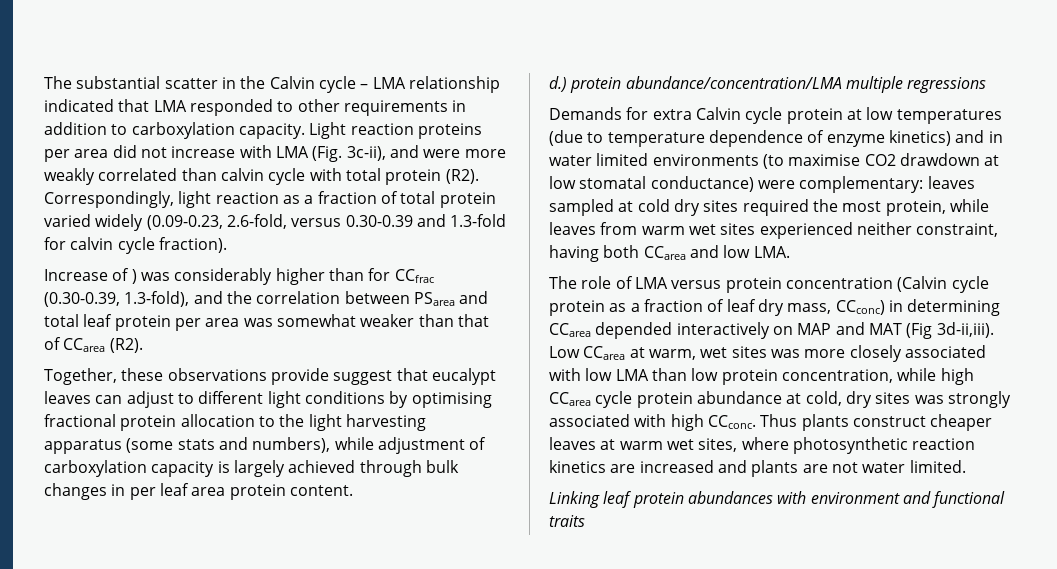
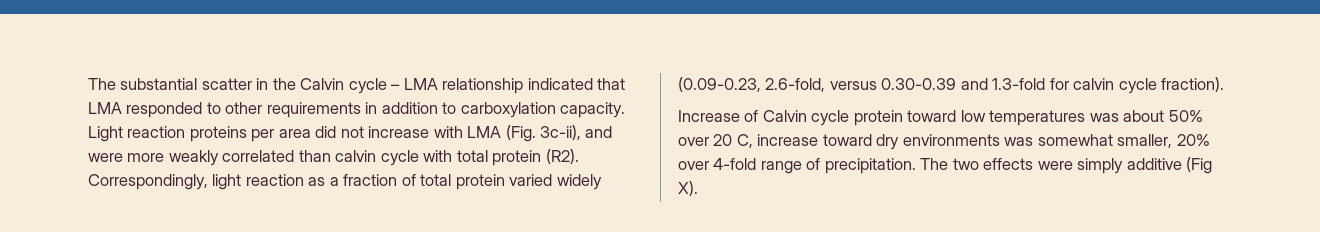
- Increase of ) was considerably higher than for CCfrac (0.30-0.39, 1.3-fold), and the correlation between PSarea and total leaf protein per area was somewhat weaker than that of CCarea (R2).
- Together, these observations provide suggest that eucalypt leaves can adjust to different light conditions by optimising fractional protein allocation to the light harvesting apparatus (some stats and numbers), while adjustment of carboxylation capacity is largely achieved through bulk changes in per leaf area protein content.
- d.) protein abundance/concentration/LMA multiple regressions
- Demands for extra Calvin cycle protein at low temperatures (due to temperature dependence of enzyme kinetics) and in water limited environments (to maximise CO2 drawdown at low stomatal conductance) were complementary: leaves sampled at cold dry sites required the most protein, while leaves from warm wet sites experienced neither constraint, having both CCarea and low LMA.
- The role of LMA versus protein concentration (Calvin cycle protein as a fraction of leaf dry mass, CCconc) in determining CCarea depended interactively on MAP and MAT (Fig 3d-ii,iii). Low CCarea at warm, wet sites was more closely associated with low LMA than low protein concentration, while high CCarea cycle protein abundance at cold, dry sites was strongly associated with high CCconc. Thus plants construct cheaper leaves at warm wet sites, where photosynthetic reaction kinetics are increased and plants are not water limited.
- Linking leaf protein abundances with environment and functional traits
+ Increase of Calvin cycle protein toward low temperatures was about 50% over 20 C, increase toward dry environments was somewhat smaller, 20% over 4-fold range of precipitation. The two effects were simply additive (Fig X).

